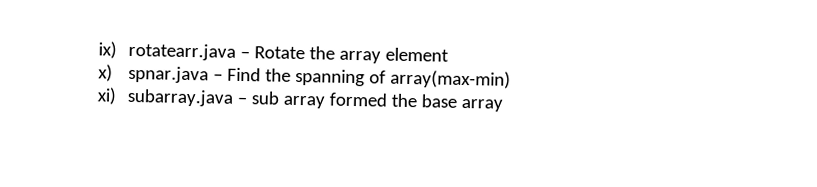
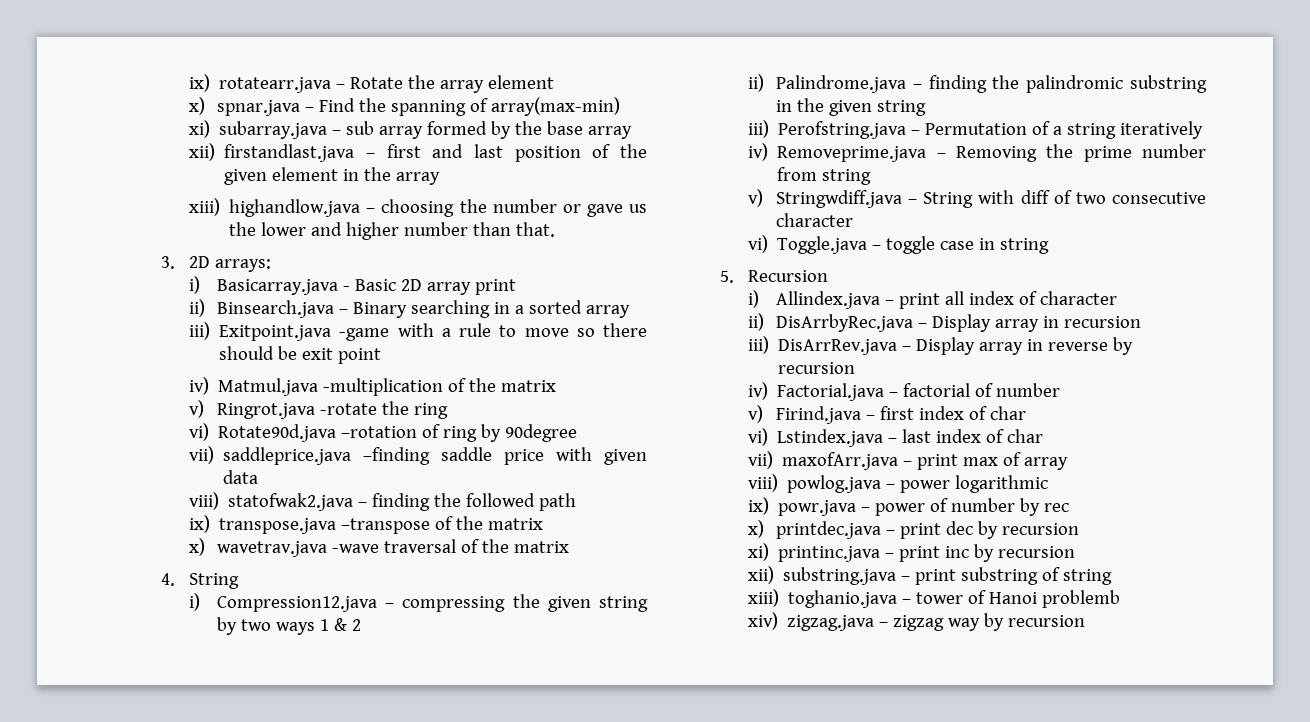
- xi) subarray.java – sub array formed the base array
+ xi) subarray.java – sub array formed by the base array
+ xii) firstandlast.java – first and last position of the given element in the array
+ xiii) highandlow.java – choosing the number or gave us the lower and higher number than that.
+ 3. 2D arrays:
+ i) Basicarray.java - Basic 2D array print
+ ii) Binsearch.java – Binary searching in a sorted array
+ iii) Exitpoint.java -game with a rule to move so there should be exit point
+ iv) Matmul.java -multiplication of the matrix
+ v) Ringrot.java -rotate the ring
+ vi) Rotate90d.java –rotation of ring by 90degree
+ vii) saddleprice.java –finding saddle price with given data
+ viii) statofwak2.java – finding the followed path
+ ix) transpose.java –transpose of the matrix
+ x) wavetrav.java -wave traversal of the matrix
+ 4. String
+ i) Compression12.java – compressing the given string by two ways 1 & 2
+ ii) Palindrome.java – finding the palindromic substring in the given string
+ iii) Perofstring.java – Permutation of a string iteratively
+ iv) Removeprime.java – Removing the prime number from string
+ v) Stringwdiff.java – String with diff of two consecutive character
+ vi) Toggle.java – toggle case in string
+ 5. Recursion
+ i) Allindex.java – print all index of character
+ ii) DisArrbyRec.java – Display array in recursion
+ iii) DisArrRev.java – Display array in reverse by recursion
+ iv) Factorial.java – factorial of number
+ v) Firind.java – first index of char
+ vi) Lstindex.java – last index of char
+ vii) maxofArr.java – print max of array
+ viii) powlog.java – power logarithmic
+ ix) powr.java – power of number by rec
+ x) printdec.java – print dec by recursion
+ xi) printinc.java – print inc by recursion
+ xii) substring.java – print substring of string
+ xiii) toghanio.java – tower of Hanoi problemb
+ xiv) zigzag.java – zigzag way by recursion

